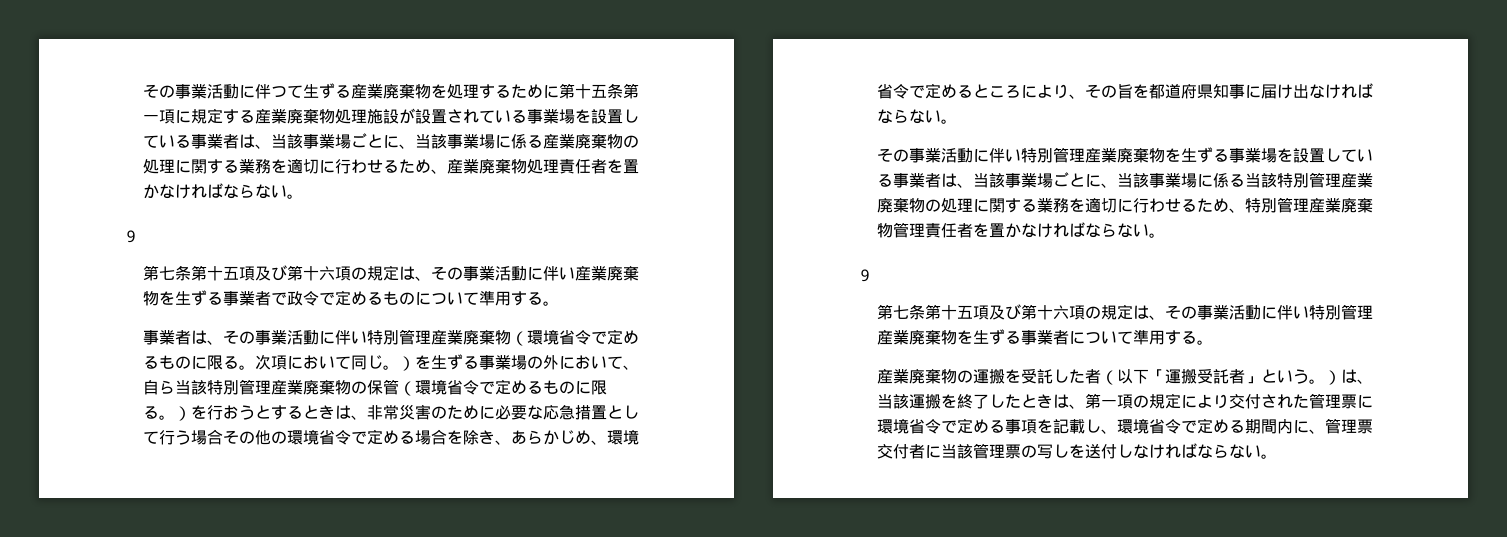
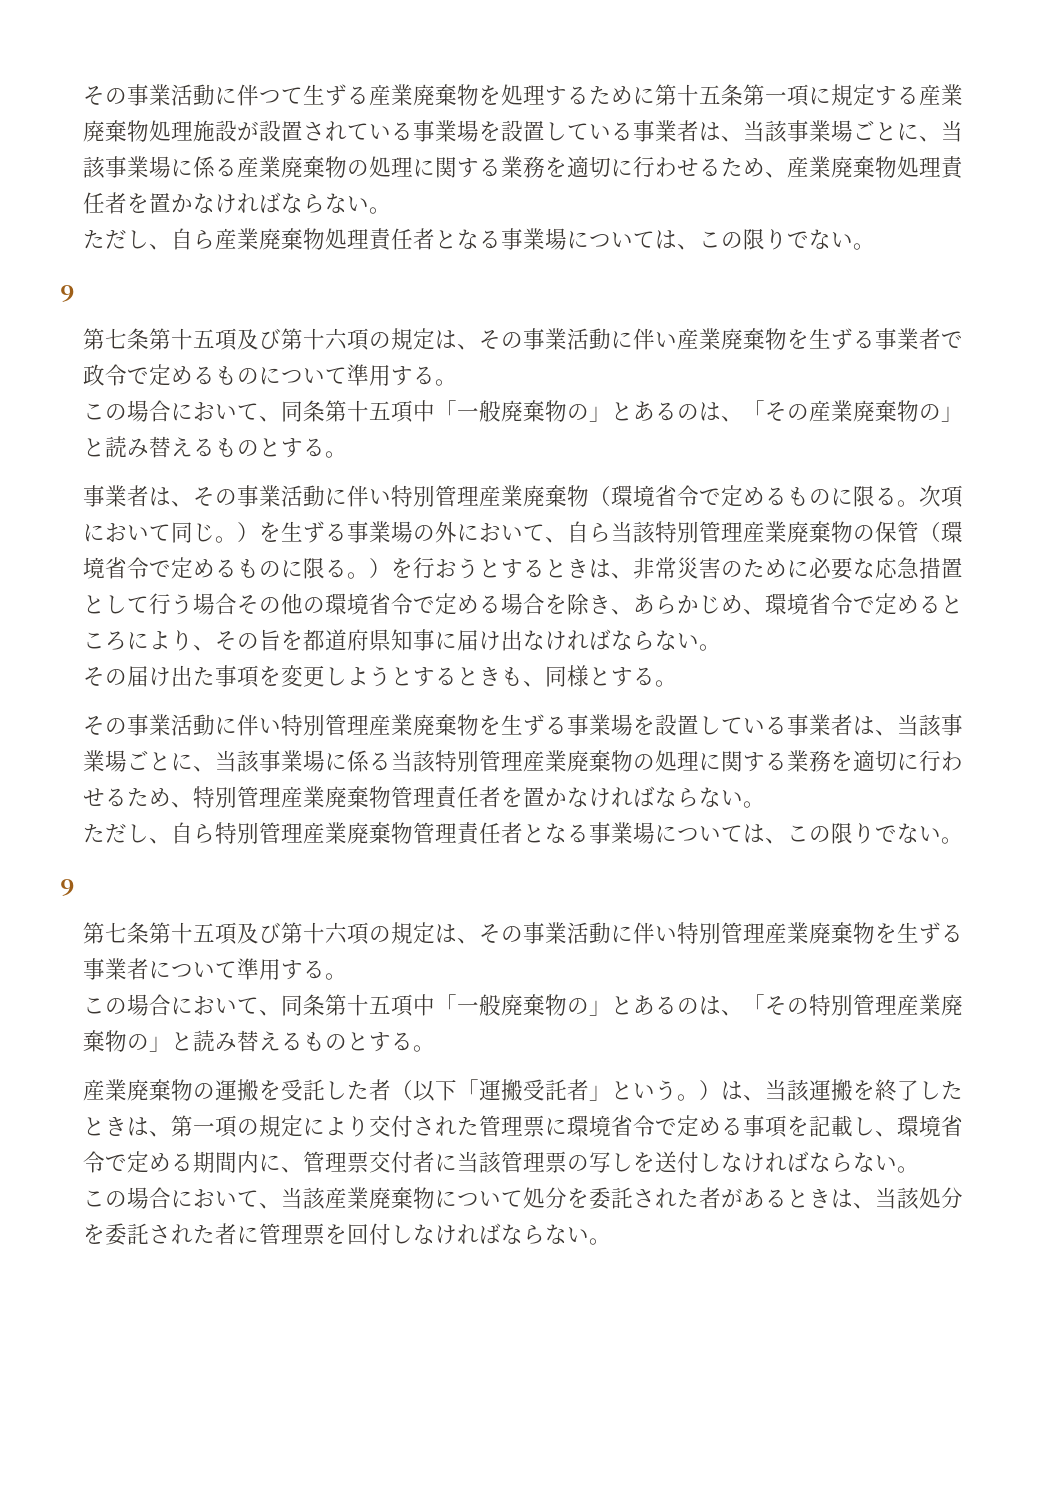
+ ただし、自ら産業廃棄物処理責任者となる事業場については、この限りでない。
+ この場合において、同条第十五項中「一般廃棄物の」とあるのは、「その産業廃棄物の」と読み替えるものとする。
+ その届け出た事項を変更しようとするときも、同様とする。
+ ただし、自ら特別管理産業廃棄物管理責任者となる事業場については、この限りでない。
+ この場合において、同条第十五項中「一般廃棄物の」とあるのは、「その特別管理産業廃棄物の」と読み替えるものとする。
+ この場合において、当該産業廃棄物について処分を委託された者があるときは、当該処分を委託された者に管理票を回付しなければならない。

